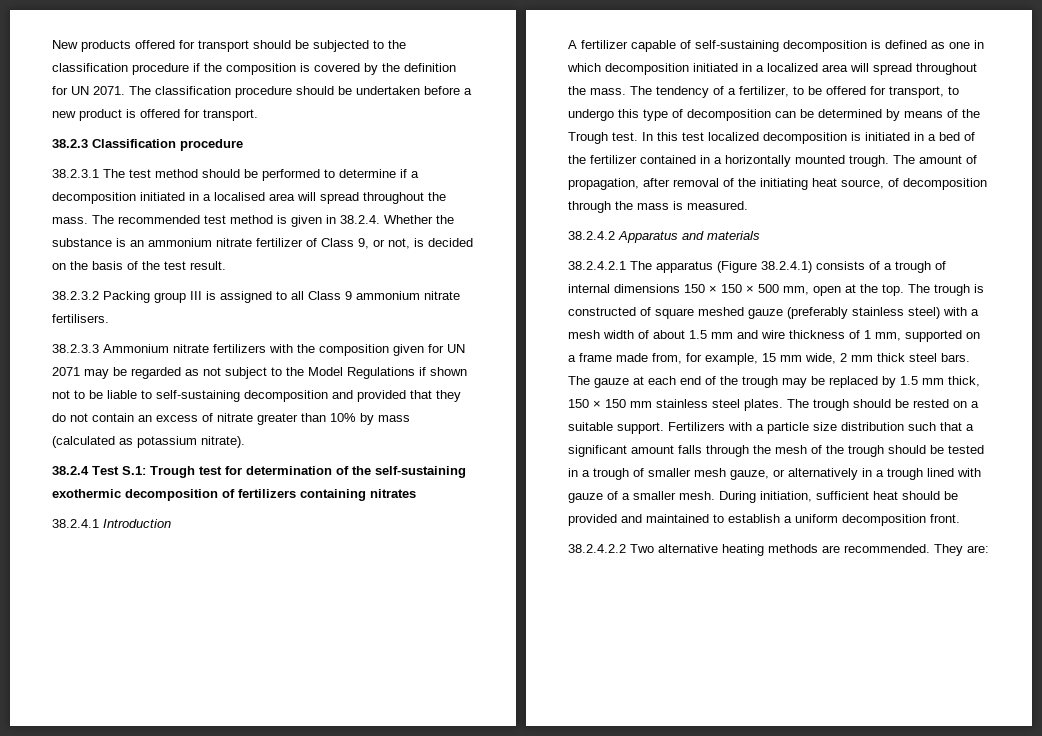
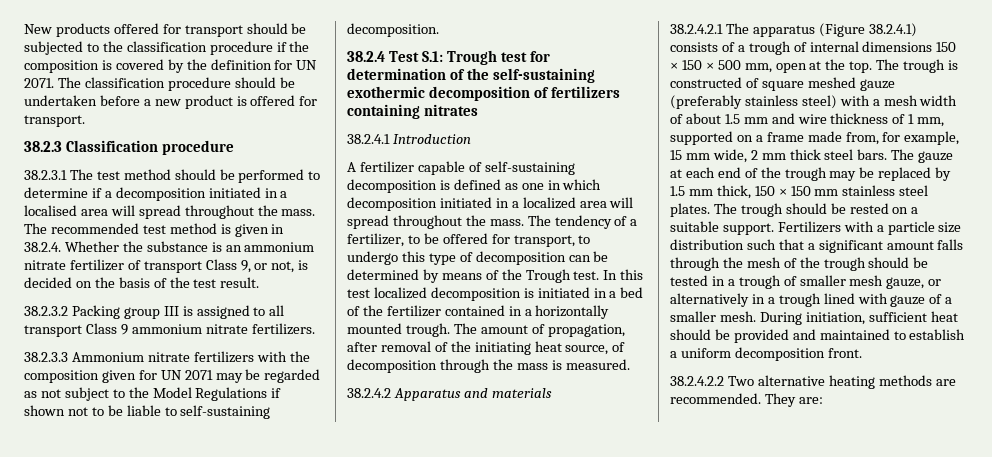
- The recommended test method is given in 38.2.4. Whether the substance is an ammonium nitrate fertilizer of Class 9, or not, is decided on the basis of the test result.
+ The recommended test method is given in 38.2.4. Whether the substance is an ammonium nitrate fertilizer of transport Class 9, or not, is decided on the basis of the test result.
- 38.2.3.2 Packing group III is assigned to all Class 9 ammonium nitrate fertilisers.
+ 38.2.3.2 Packing group III is assigned to all transport Class 9 ammonium nitrate fertilizers.
- 38.2.3.3 Ammonium nitrate fertilizers with the composition given for UN 2071 may be regarded as not subject to the Model Regulations if shown not to be liable to self-sustaining decomposition and provided that they do not contain an excess of nitrate greater than 10% by mass (calculated as potassium nitrate).
+ 38.2.3.3 Ammonium nitrate fertilizers with the composition given for UN 2071 may be regarded as not subject to the Model Regulations if shown not to be liable to self-sustaining decomposition.

